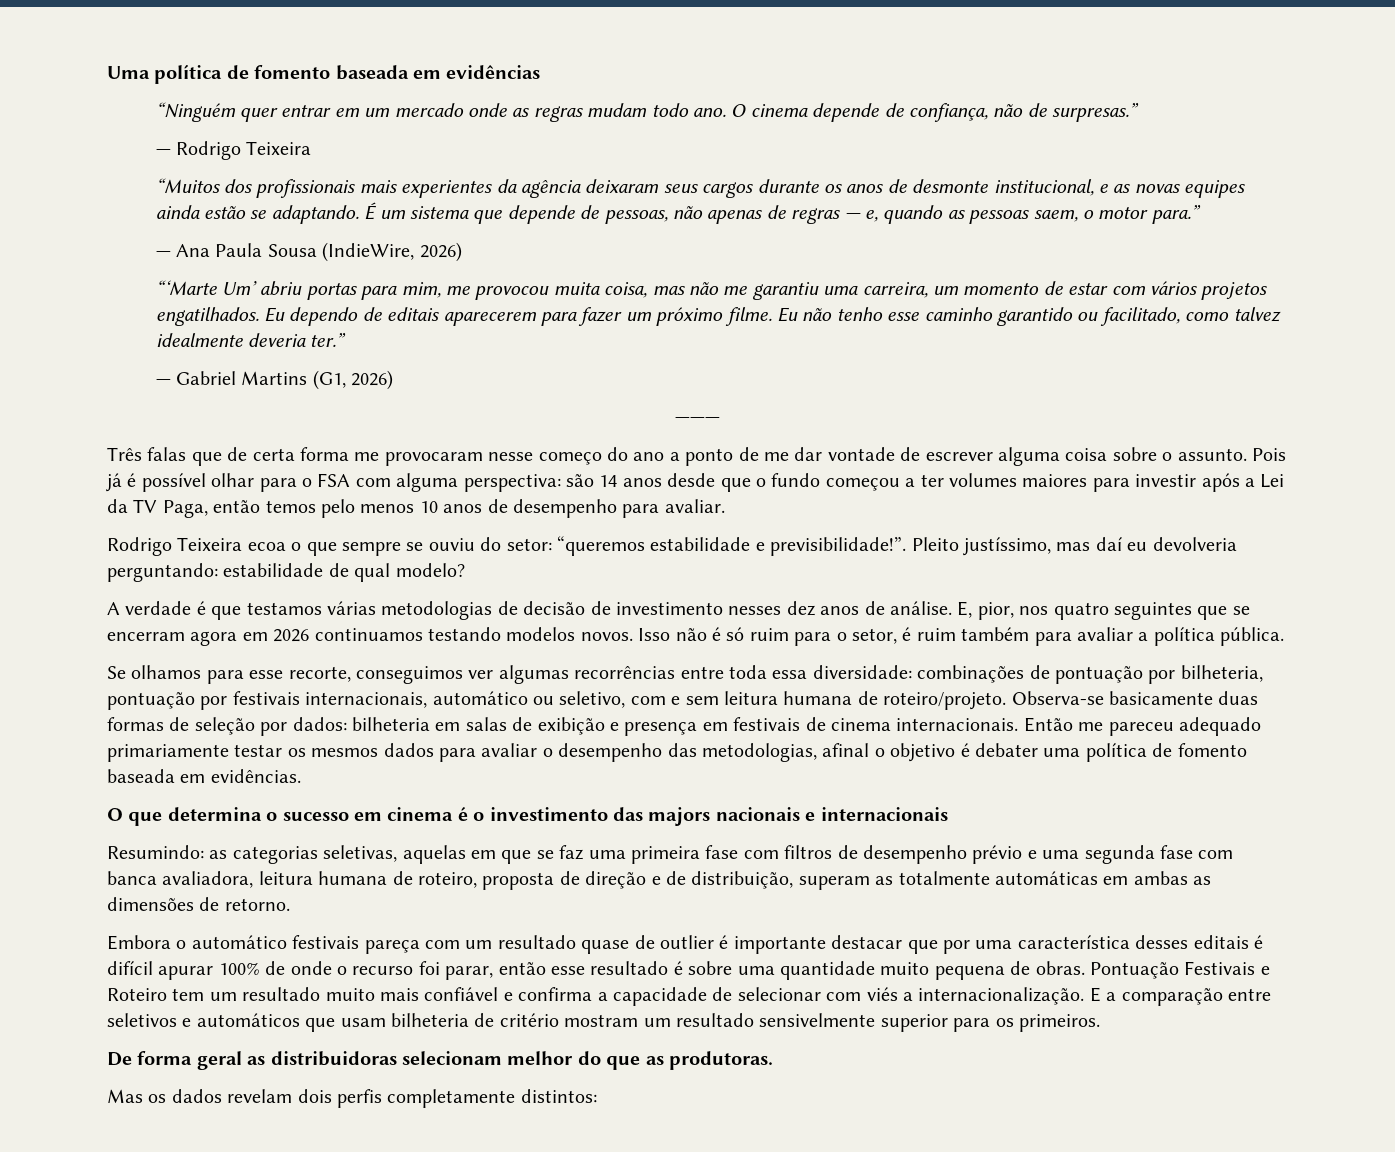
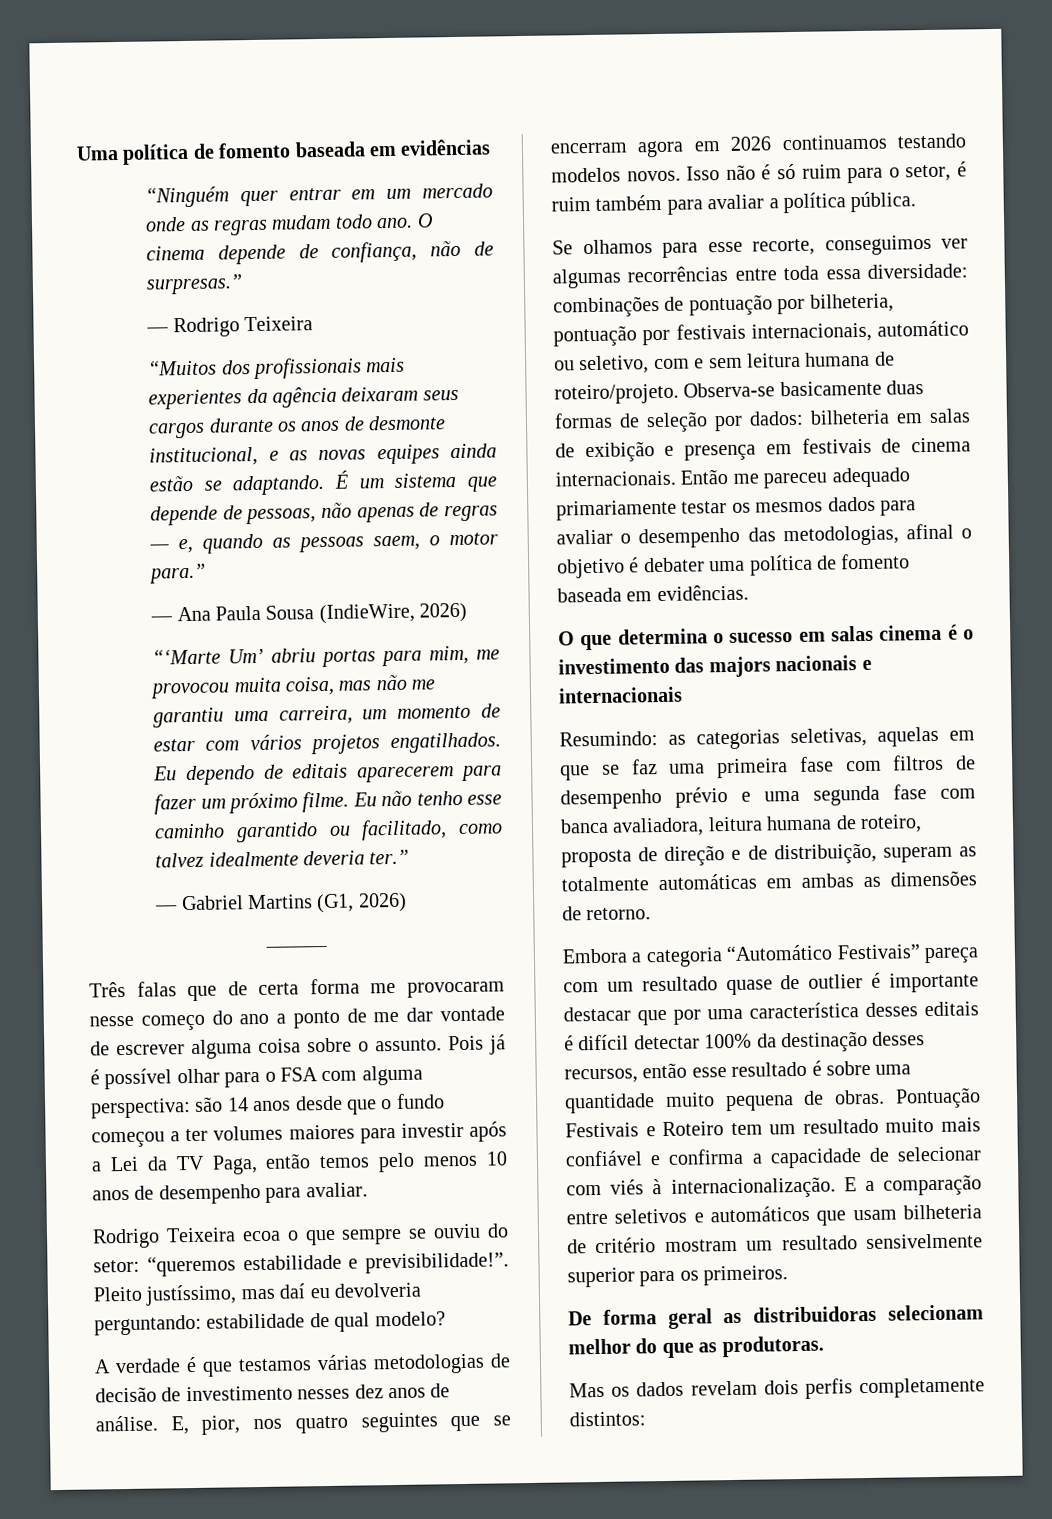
- O que determina o sucesso em cinema é o investimento das majors nacionais e internacionais
+ O que determina o sucesso em salas cinema é o investimento das majors nacionais e internacionais
- Embora o automático festivais pareça com um resultado quase de outlier é importante destacar que por uma característica desses editais é difícil apurar 100% de onde o recurso foi parar, então esse resultado é sobre uma quantidade muito pequena de obras.
+ Embora a categoria “Automático Festivais” pareça com um resultado quase de outlier é importante destacar que por uma característica desses editais é difícil detectar 100% da destinação desses recursos, então esse resultado é sobre uma quantidade muito pequena de obras.
- Pontuação Festivais e Roteiro tem um resultado muito mais confiável e confirma a capacidade de selecionar com viés a internacionalização.
+ Pontuação Festivais e Roteiro tem um resultado muito mais confiável e confirma a capacidade de selecionar com viés à internacionalização.

